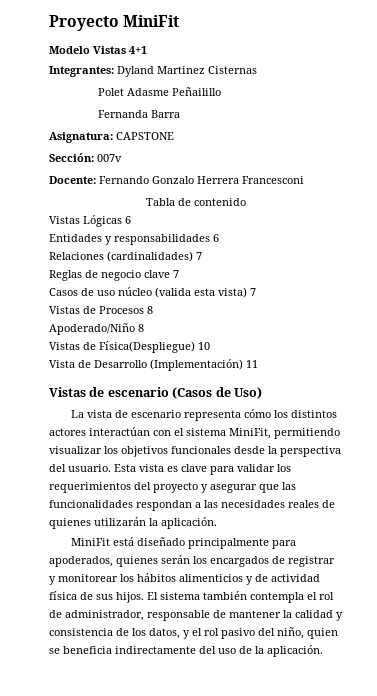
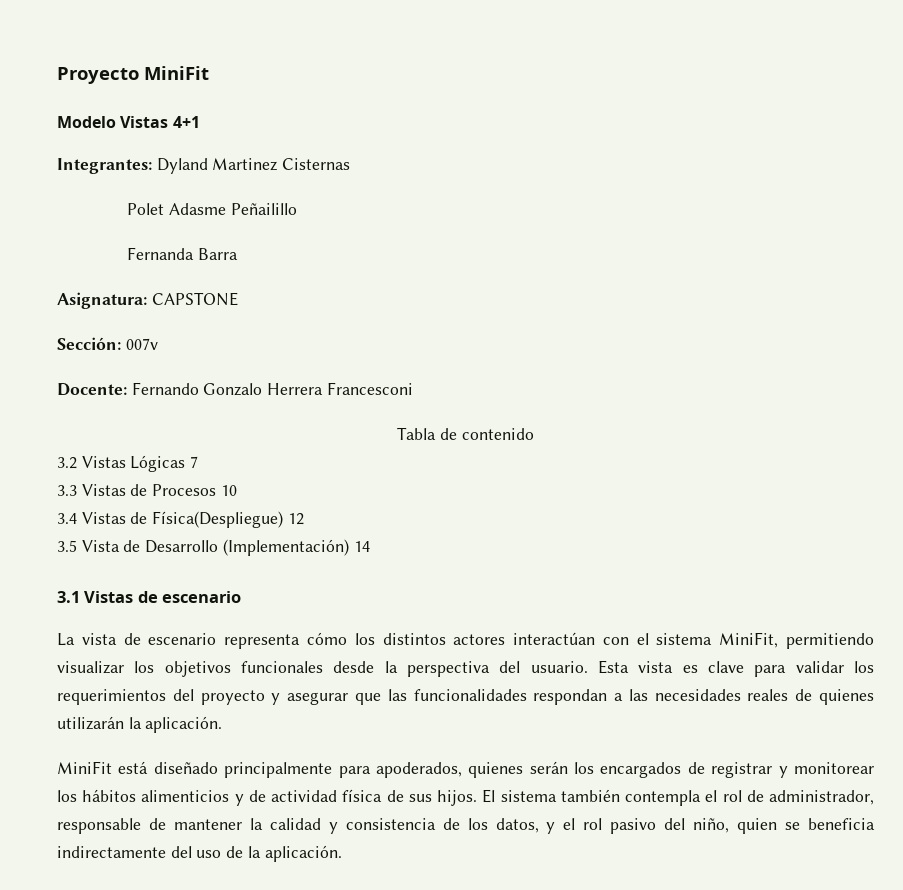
- Vistas Lógicas 6
- Entidades y responsabilidades 6
- Relaciones (cardinalidades) 7
- Reglas de negocio clave 7
- Casos de uso núcleo (valida esta vista) 7
- Vistas de Procesos 8
- Apoderado/Niño 8
- Vistas de Física(Despliegue) 10
- Vista de Desarrollo (Implementación) 11
- Vistas de escenario (Casos de Uso)
+ 3.2 Vistas Lógicas 7
+ 3.3 Vistas de Procesos 10
+ 3.4 Vistas de Física(Despliegue) 12
+ 3.5 Vista de Desarrollo (Implementación) 14
+ 3.1 Vistas de escenario

